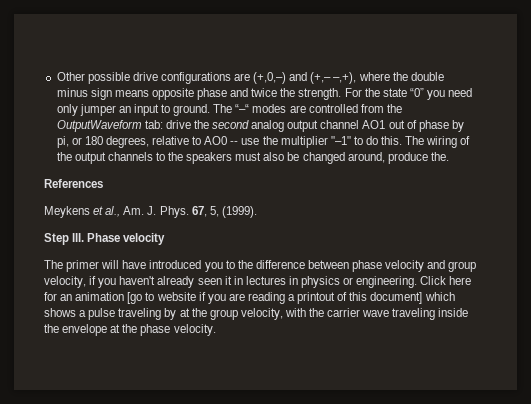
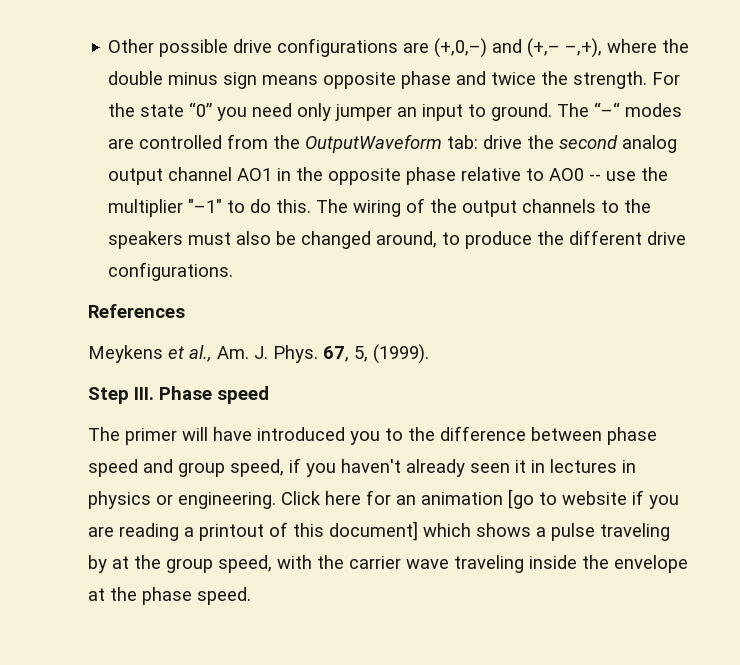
- The “–“ modes are controlled from the OutputWaveform tab: drive the second analog output channel AO1 out of phase by pi, or 180 degrees, relative to AO0 -- use the multiplier "–1" to do this.
+ The “–“ modes are controlled from the OutputWaveform tab: drive the second analog output channel AO1 in the opposite phase relative to AO0 -- use the multiplier "–1" to do this.
- The wiring of the output channels to the speakers must also be changed around, produce the.
+ The wiring of the output channels to the speakers must also be changed around, to produce the different drive configurations.
- Step III. Phase velocity
+ Step III. Phase speed
- The primer will have introduced you to the difference between phase velocity and group velocity, if you haven't already seen it in lectures in physics or engineering.
+ The primer will have introduced you to the difference between phase speed and group speed, if you haven't already seen it in lectures in physics or engineering.
- Click here for an animation [go to website if you are reading a printout of this document] which shows a pulse traveling by at the group velocity, with the carrier wave traveling inside the envelope at the phase velocity.
+ Click here for an animation [go to website if you are reading a printout of this document] which shows a pulse traveling by at the group speed, with the carrier wave traveling inside the envelope at the phase speed.

